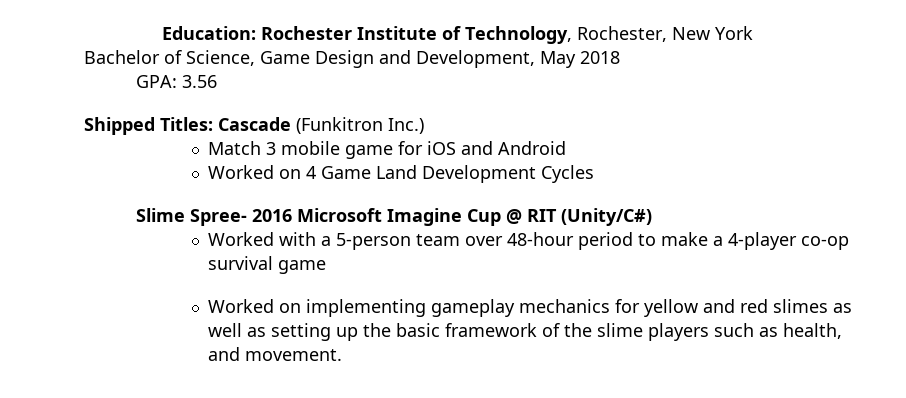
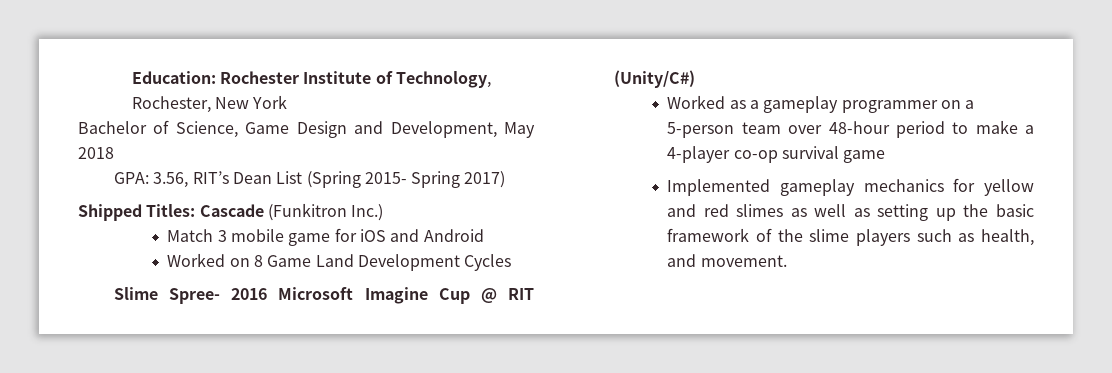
- GPA: 3.56
+ GPA: 3.56, RIT’s Dean List (Spring 2015- Spring 2017)
- Worked on 4 Game Land Development Cycles
+ Worked on 8 Game Land Development Cycles
- Worked with a 5-person team over 48-hour period to make a 4-player co-op survival game
+ Worked as a gameplay programmer on a 5-person team over 48-hour period to make a 4-player co-op survival game
- Worked on implementing gameplay mechanics for yellow and red slimes as well as setting up the basic framework of the slime players such as health, and movement.
+ Implemented gameplay mechanics for yellow and red slimes as well as setting up the basic framework of the slime players such as health, and movement.

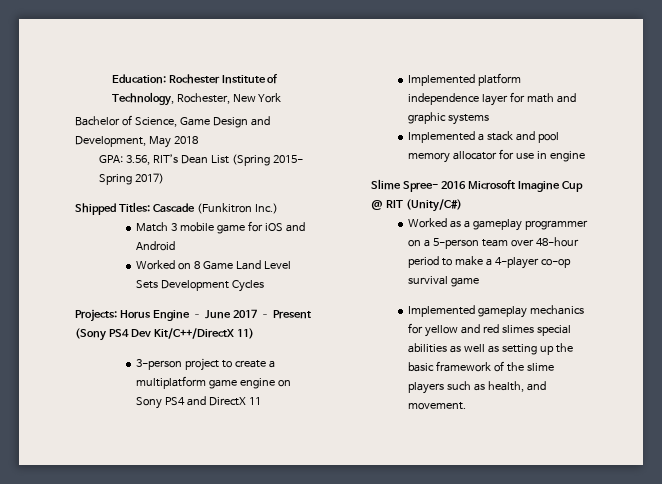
- Worked on 8 Game Land Development Cycles
+ Worked on 8 Game Land Level Sets Development Cycles
+ Projects: Horus Engine – June 2017 – Present (Sony PS4 Dev Kit/C++/DirectX 11)
+ 3-person project to create a multiplatform game engine on Sony PS4 and DirectX 11
+ Implemented platform independence layer for math and graphic systems
+ Implemented a stack and pool memory allocator for use in engine
- Implemented gameplay mechanics for yellow and red slimes as well as setting up the basic framework of the slime players such as health, and movement.
+ Implemented gameplay mechanics for yellow and red slimes special abilities as well as setting up the basic framework of the slime players such as health, and movement.

